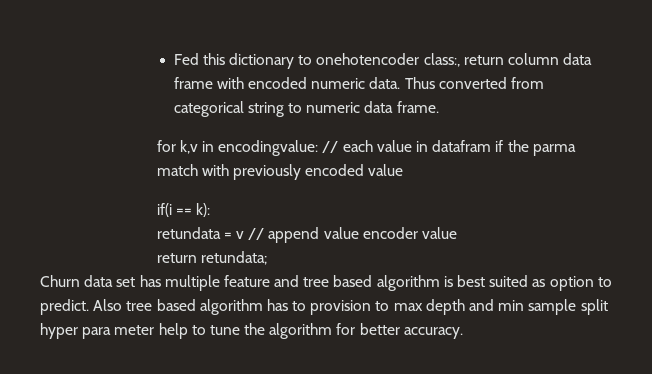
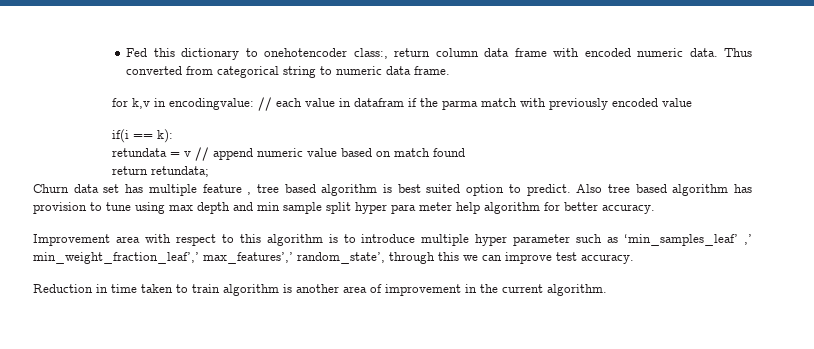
- retundata = v // append value encoder value
+ retundata = v // append numeric value based on match found
- Churn data set has multiple feature and tree based algorithm is best suited as option to predict.
+ Churn data set has multiple feature , tree based algorithm is best suited option to predict.
- Also tree based algorithm has to provision to max depth and min sample split hyper para meter help to tune the algorithm for better accuracy.
+ Also tree based algorithm has provision to tune using max depth and min sample split hyper para meter help algorithm for better accuracy.
+ Improvement area with respect to this algorithm is to introduce multiple hyper parameter such as ‘min_samples_leaf’ ,’ min_weight_fraction_leaf’,’ max_features’,’ random_state’, through this we can improve test accuracy.
+ Reduction in time taken to train algorithm is another area of improvement in the current algorithm.

